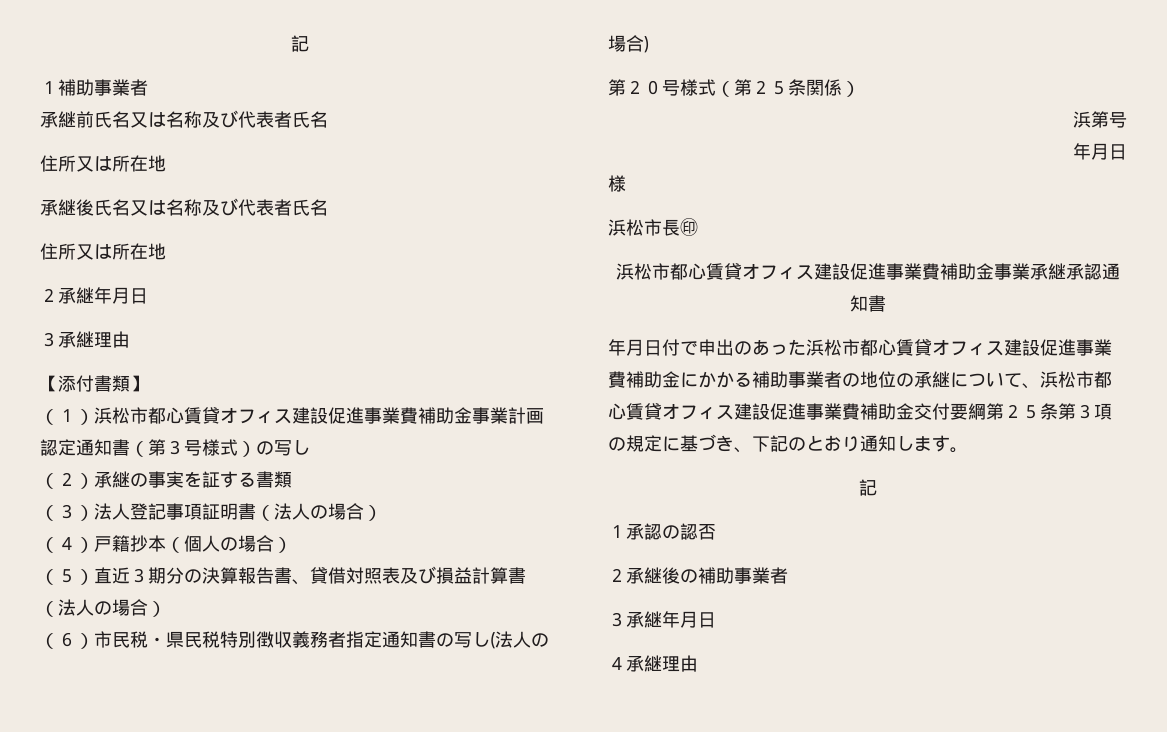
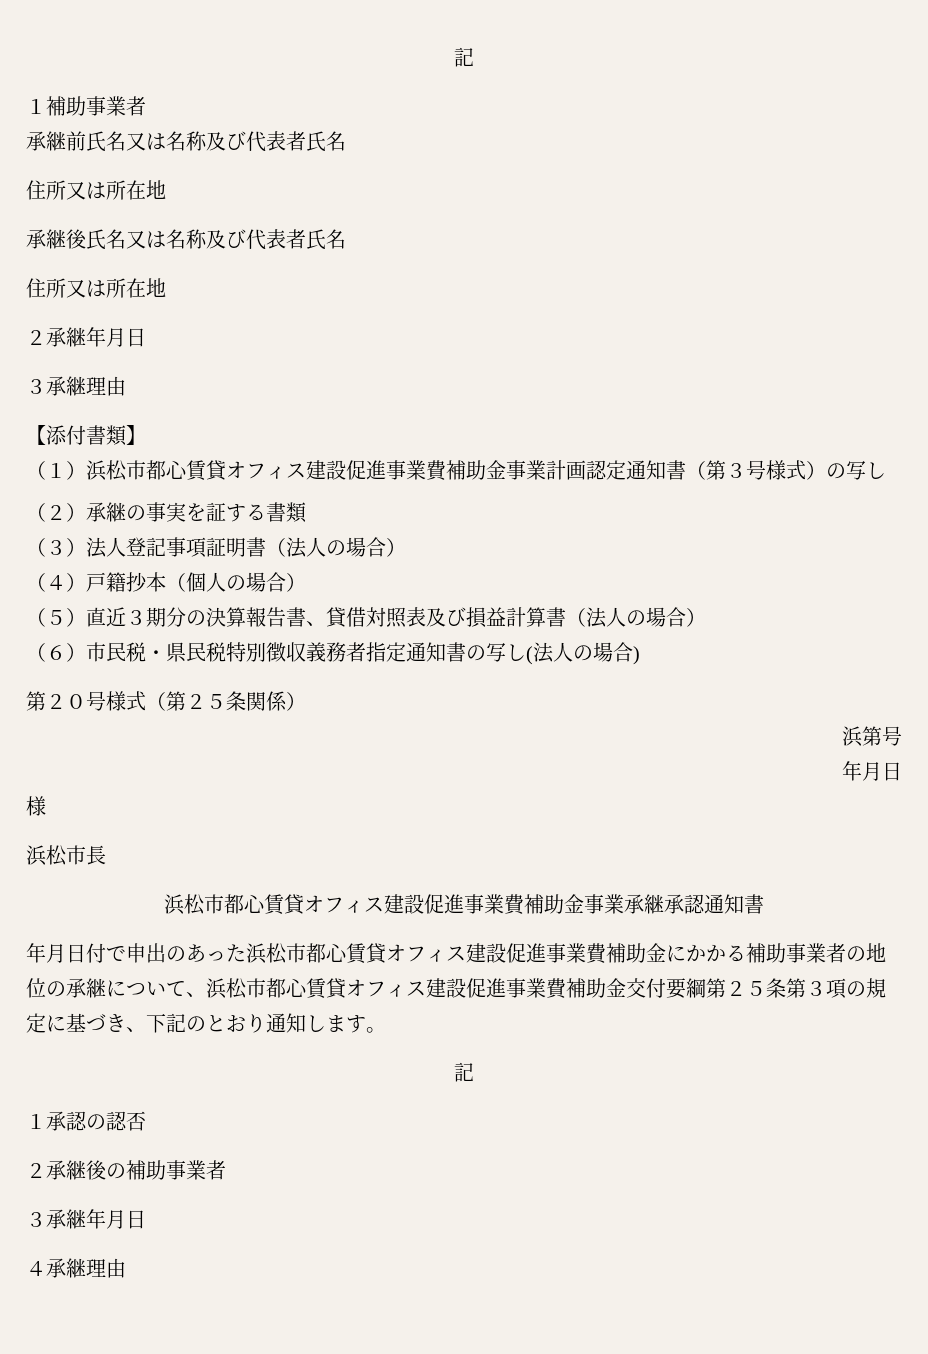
- 浜松市長㊞
+ 浜松市長

